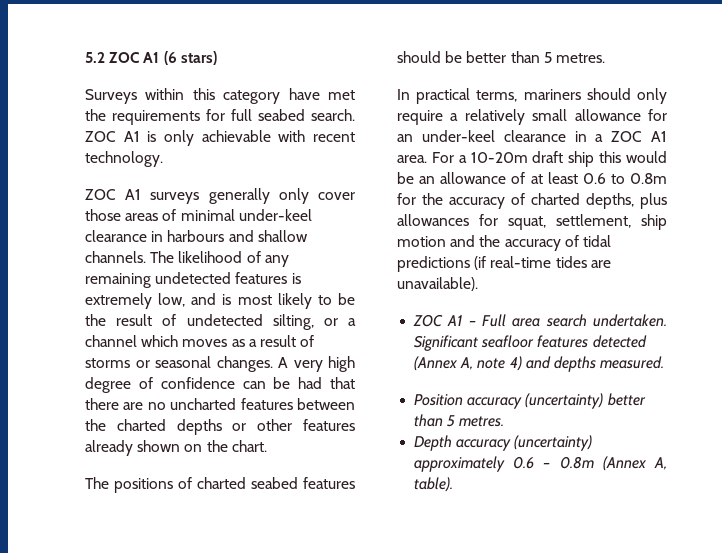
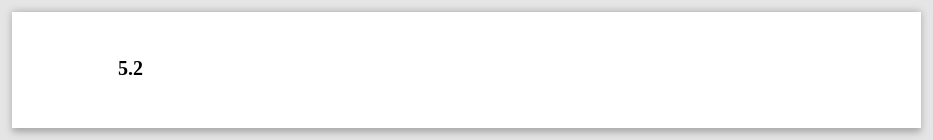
- 5.2 ZOC A1 (6 stars)
- Surveys within this category have met the requirements for full seabed search. ZOC A1 is only achievable with recent technology.
- ZOC A1 surveys generally only cover those areas of minimal under-keel clearance in harbours and shallow channels. The likelihood of any remaining undetected features is extremely low, and is most likely to be the result of undetected silting, or a channel which moves as a result of storms or seasonal changes. A very high degree of confidence can be had that there are no uncharted features between the charted depths or other features already shown on the chart.
- The positions of charted seabed features should be better than 5 metres.
- In practical terms, mariners should only require a relatively small allowance for an under-keel clearance in a ZOC A1 area. For a 10-20m draft ship this would be an allowance of at least 0.6 to 0.8m for the accuracy of charted depths, plus allowances for squat, settlement, ship motion and the accuracy of tidal predictions (if real-time tides are unavailable).
- ZOC A1 – Full area search undertaken. Significant seafloor features detected (Annex A, note 4) and depths measured.
- Position accuracy (uncertainty) better than 5 metres.
- Depth accuracy (uncertainty) approximately 0.6 – 0.8m (Annex A, table).
+ 5.2

